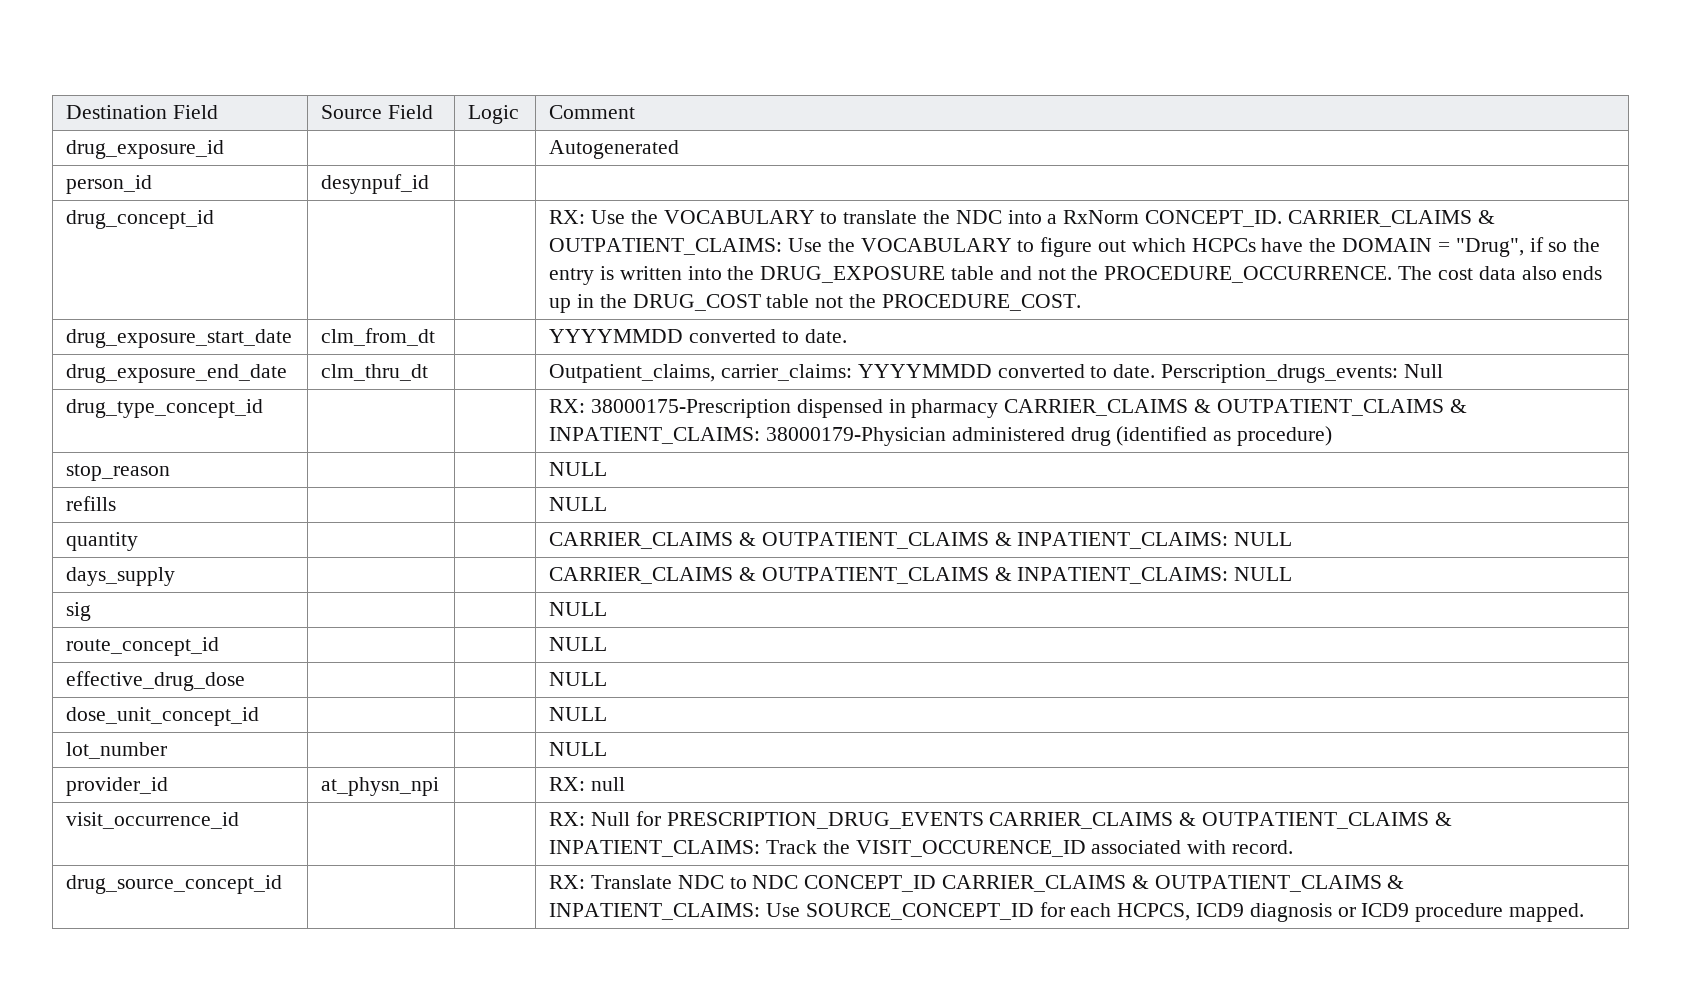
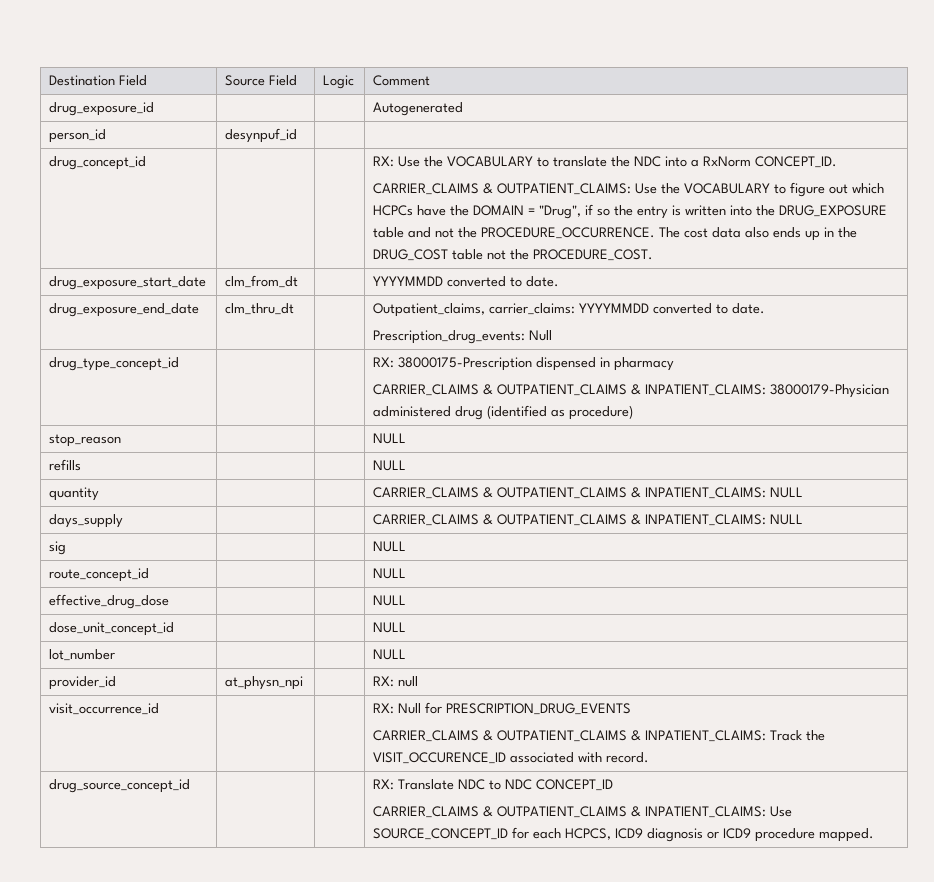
- RX: Use the VOCABULARY to translate the NDC into a RxNorm CONCEPT_ID. CARRIER_CLAIMS & OUTPATIENT_CLAIMS: Use the VOCABULARY to figure out which HCPCs have the DOMAIN = "Drug", if so the entry is written into the DRUG_EXPOSURE table and not the PROCEDURE_OCCURRENCE.
+ RX: Use the VOCABULARY to translate the NDC into a RxNorm CONCEPT_ID.
+ CARRIER_CLAIMS & OUTPATIENT_CLAIMS: Use the VOCABULARY to figure out which HCPCs have the DOMAIN = "Drug", if so the entry is written into the DRUG_EXPOSURE table and not the PROCEDURE_OCCURRENCE.
- drug_exposure_end_date | clm_thru_dt | | Outpatient_claims, carrier_claims: YYYYMMDD converted to date. Perscription_drugs_events: Null
+ drug_exposure_end_date | clm_thru_dt | | Outpatient_claims, carrier_claims: YYYYMMDD converted to date.
+ Prescription_drug_events: Null
- drug_type_concept_id | | | RX: 38000175-Prescription dispensed in pharmacy CARRIER_CLAIMS & OUTPATIENT_CLAIMS & INPATIENT_CLAIMS: 38000179-Physician administered drug (identified as procedure)
+ drug_type_concept_id | | | RX: 38000175-Prescription dispensed in pharmacy
+ CARRIER_CLAIMS & OUTPATIENT_CLAIMS & INPATIENT_CLAIMS: 38000179-Physician administered drug (identified as procedure)
- visit_occurrence_id | | | RX: Null for PRESCRIPTION_DRUG_EVENTS CARRIER_CLAIMS & OUTPATIENT_CLAIMS & INPATIENT_CLAIMS: Track the VISIT_OCCURENCE_ID associated with record.
+ visit_occurrence_id | | | RX: Null for PRESCRIPTION_DRUG_EVENTS
+ CARRIER_CLAIMS & OUTPATIENT_CLAIMS & INPATIENT_CLAIMS: Track the VISIT_OCCURENCE_ID associated with record.
- drug_source_concept_id | | | RX: Translate NDC to NDC CONCEPT_ID CARRIER_CLAIMS & OUTPATIENT_CLAIMS & INPATIENT_CLAIMS: Use SOURCE_CONCEPT_ID for each HCPCS, ICD9 diagnosis or ICD9 procedure mapped.
+ drug_source_concept_id | | | RX: Translate NDC to NDC CONCEPT_ID
+ CARRIER_CLAIMS & OUTPATIENT_CLAIMS & INPATIENT_CLAIMS: Use SOURCE_CONCEPT_ID for each HCPCS, ICD9 diagnosis or ICD9 procedure mapped.

